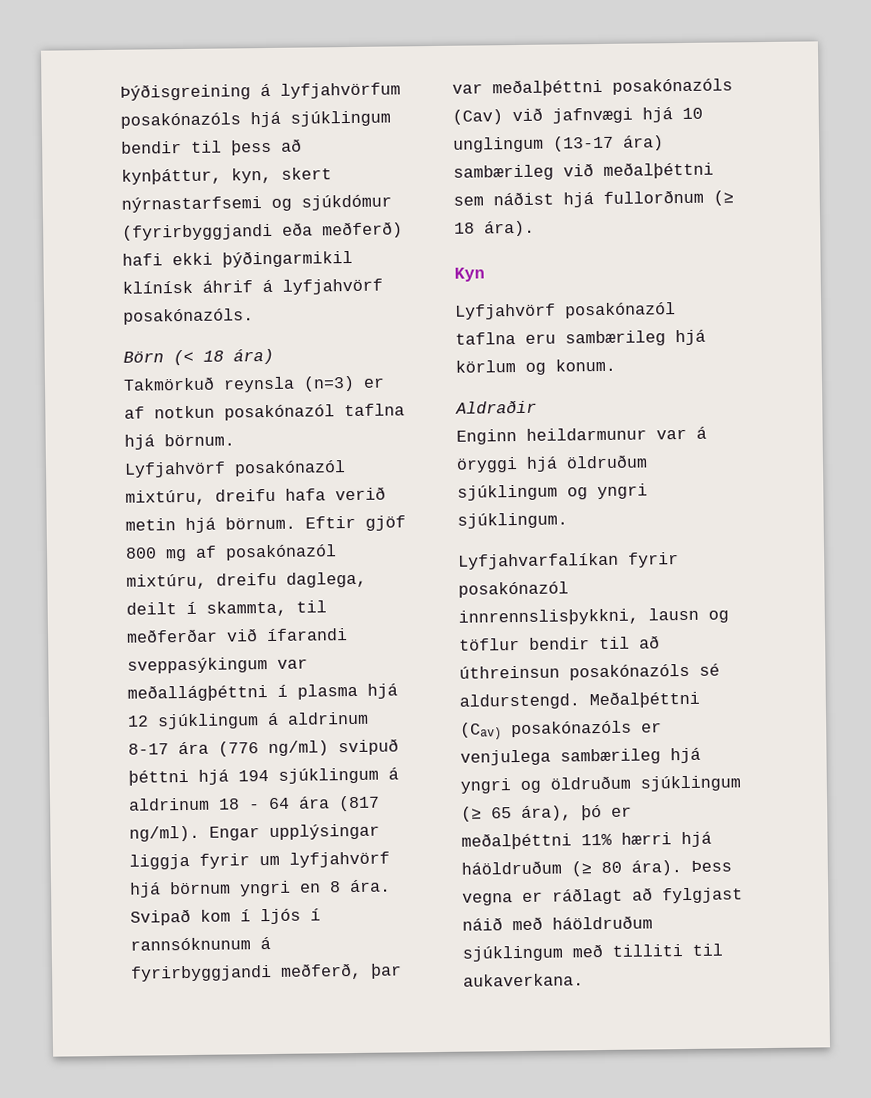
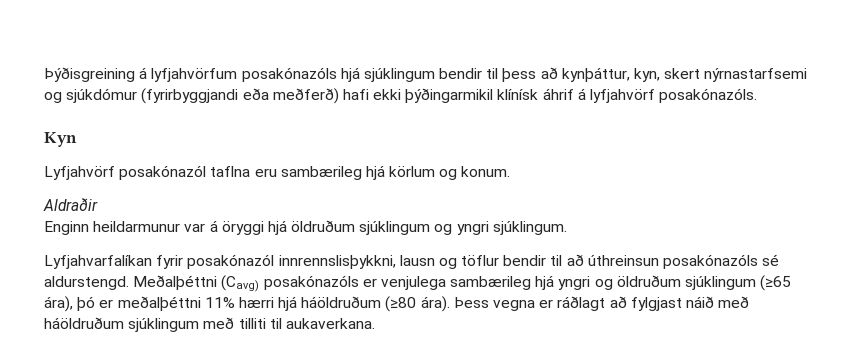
- Börn (< 18 ára)
- Takmörkuð reynsla (n=3) er af notkun posakónazól taflna hjá börnum.
- Lyfjahvörf posakónazól mixtúru, dreifu hafa verið metin hjá börnum. Eftir gjöf 800 mg af posakónazól mixtúru, dreifu daglega, deilt í skammta, til meðferðar við ífarandi sveppasýkingum var meðallágþéttni í plasma hjá 12 sjúklingum á aldrinum 8-17 ára (776 ng/ml) svipuð þéttni hjá 194 sjúklingum á aldrinum 18 - 64 ára (817 ng/ml). Engar upplýsingar liggja fyrir um lyfjahvörf hjá börnum yngri en 8 ára. Svipað kom í ljós í rannsóknunum á fyrirbyggjandi meðferð, þar var meðalþéttni posakónazóls (Cav) við jafnvægi hjá 10 unglingum (13-17 ára) sambærileg við meðalþéttni sem náðist hjá fullorðnum (≥ 18 ára).
- Meðalþéttni (Cav) posakónazóls er venjulega sambærileg hjá yngri og öldruðum sjúklingum (≥ 65 ára), þó er meðalþéttni 11% hærri hjá háöldruðum (≥ 80 ára).
+ Meðalþéttni (Cavg) posakónazóls er venjulega sambærileg hjá yngri og öldruðum sjúklingum (≥65 ára), þó er meðalþéttni 11% hærri hjá háöldruðum (≥80 ára).

